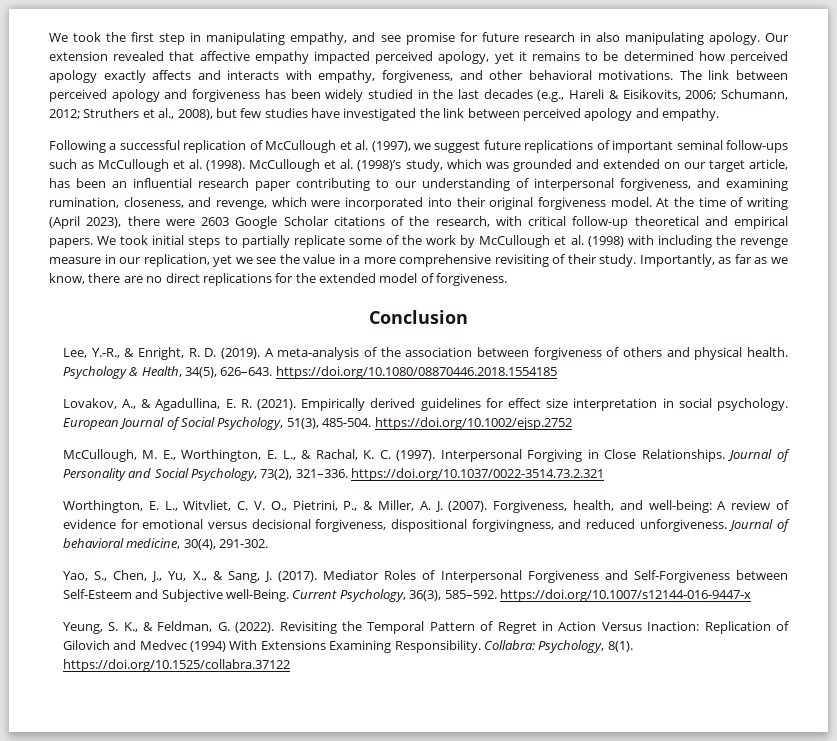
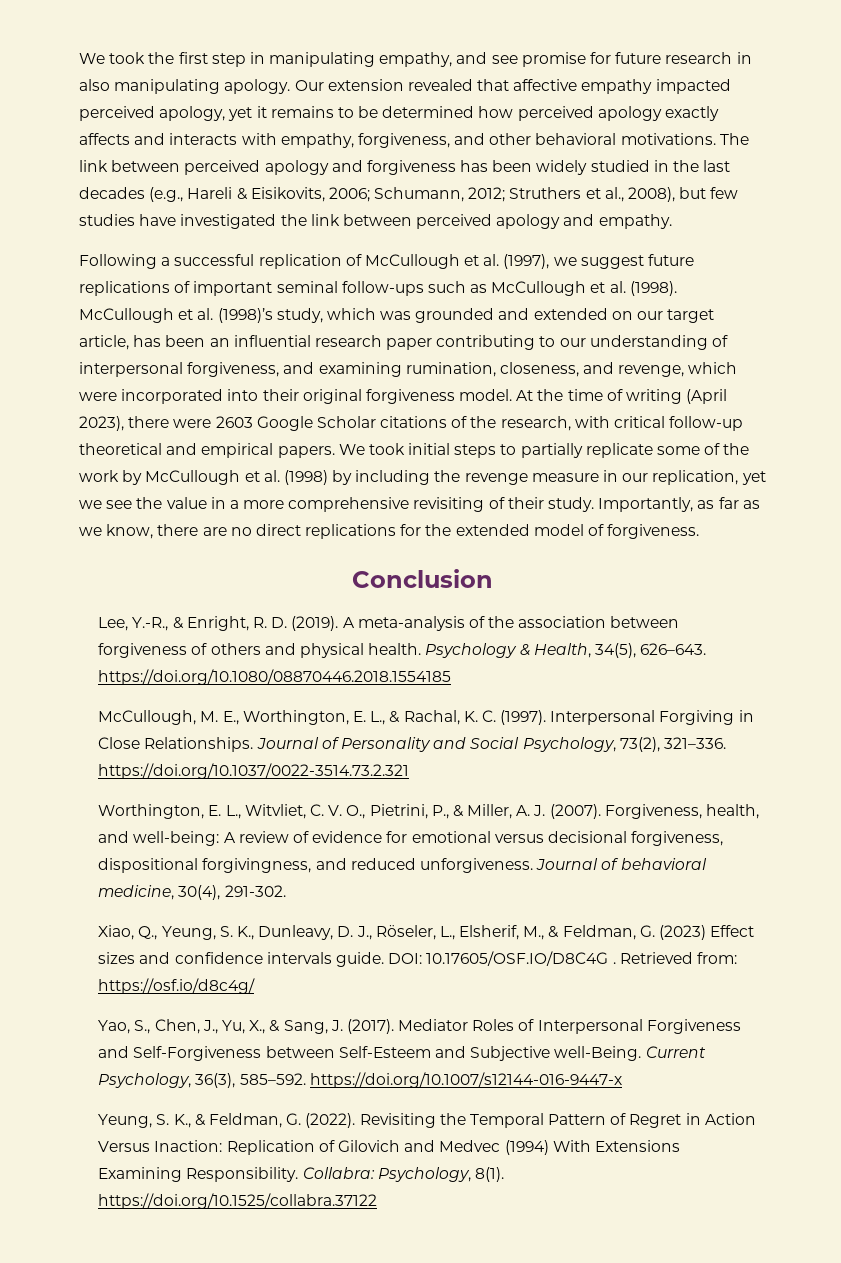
- We took initial steps to partially replicate some of the work by McCullough et al. (1998) with including the revenge measure in our replication, yet we see the value in a more comprehensive revisiting of their study.
+ We took initial steps to partially replicate some of the work by McCullough et al. (1998) by including the revenge measure in our replication, yet we see the value in a more comprehensive revisiting of their study.
- Lovakov, A., & Agadullina, E. R. (2021). Empirically derived guidelines for effect size interpretation in social psychology. European Journal of Social Psychology, 51(3), 485-504. https://doi.org/10.1002/ejsp.2752
+ Xiao, Q., Yeung, S. K., Dunleavy, D. J., Röseler, L., Elsherif, M., & Feldman, G. (2023) Effect sizes and confidence intervals guide. DOI: 10.17605/OSF.IO/D8C4G . Retrieved from: https://osf.io/d8c4g/

